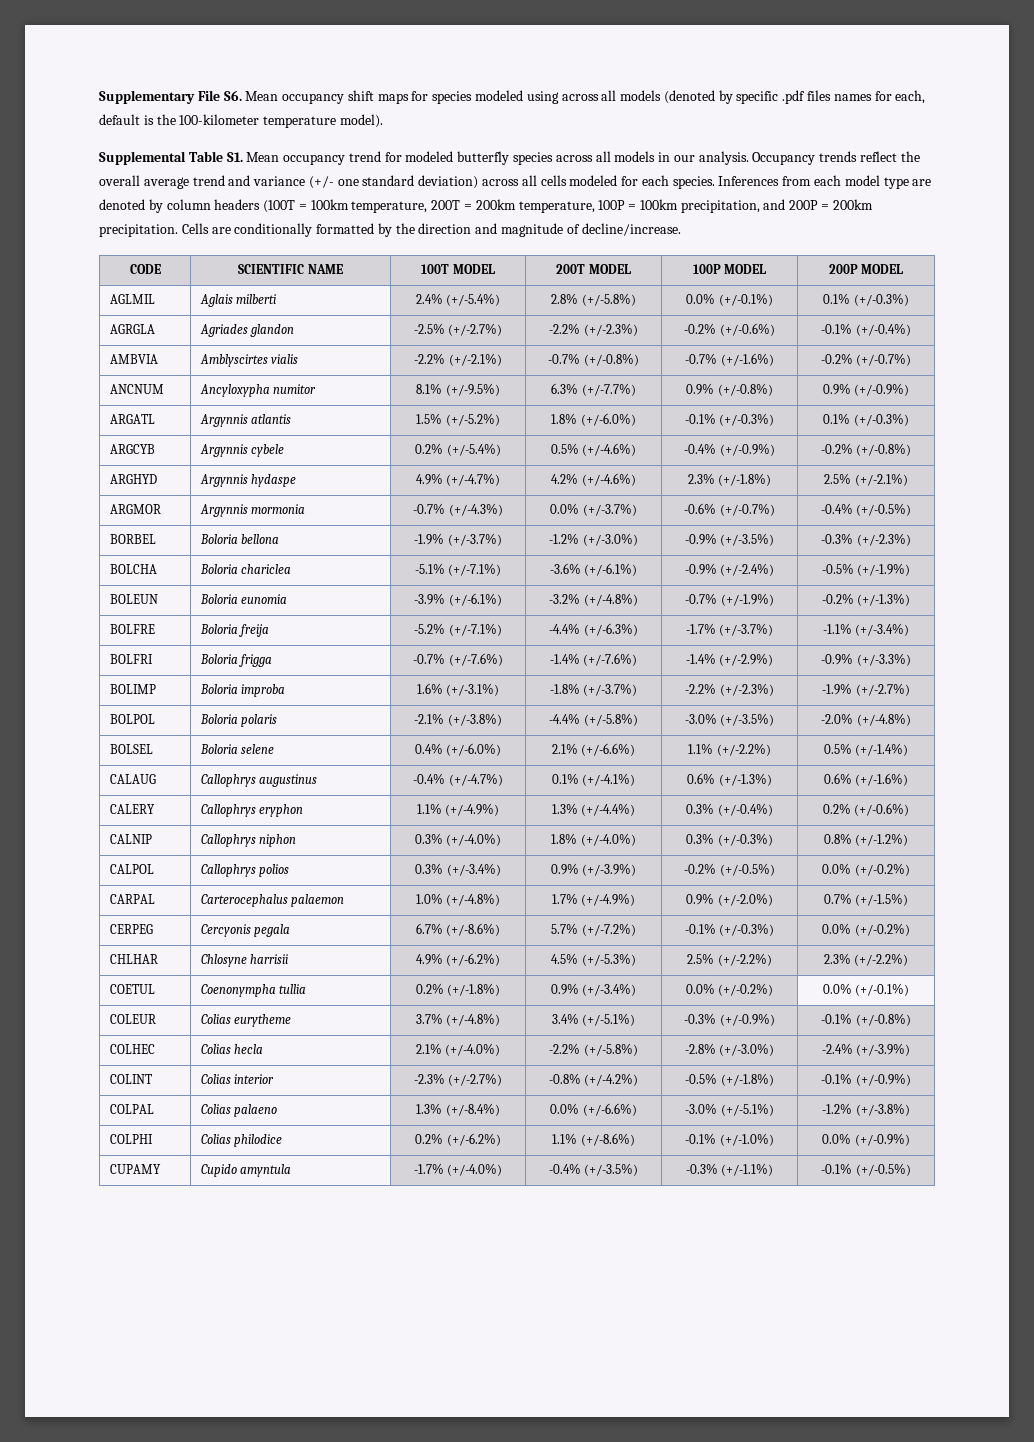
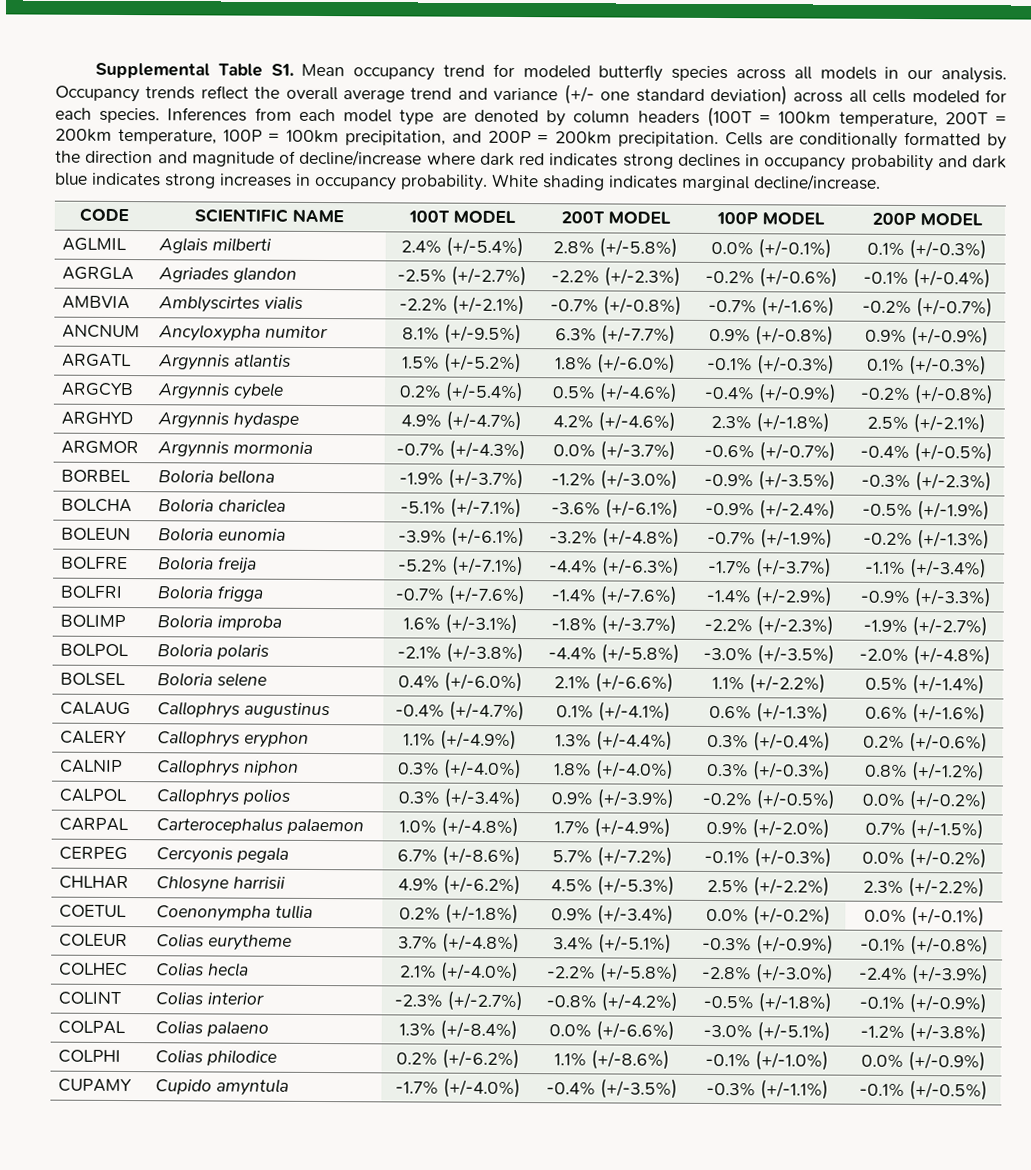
- Supplementary File S6. Mean occupancy shift maps for species modeled using across all models (denoted by specific .pdf files names for each, default is the 100-kilometer temperature model).
- Cells are conditionally formatted by the direction and magnitude of decline/increase.
+ Cells are conditionally formatted by the direction and magnitude of decline/increase where dark red indicates strong declines in occupancy probability and dark blue indicates strong increases in occupancy probability. White shading indicates marginal decline/increase.

